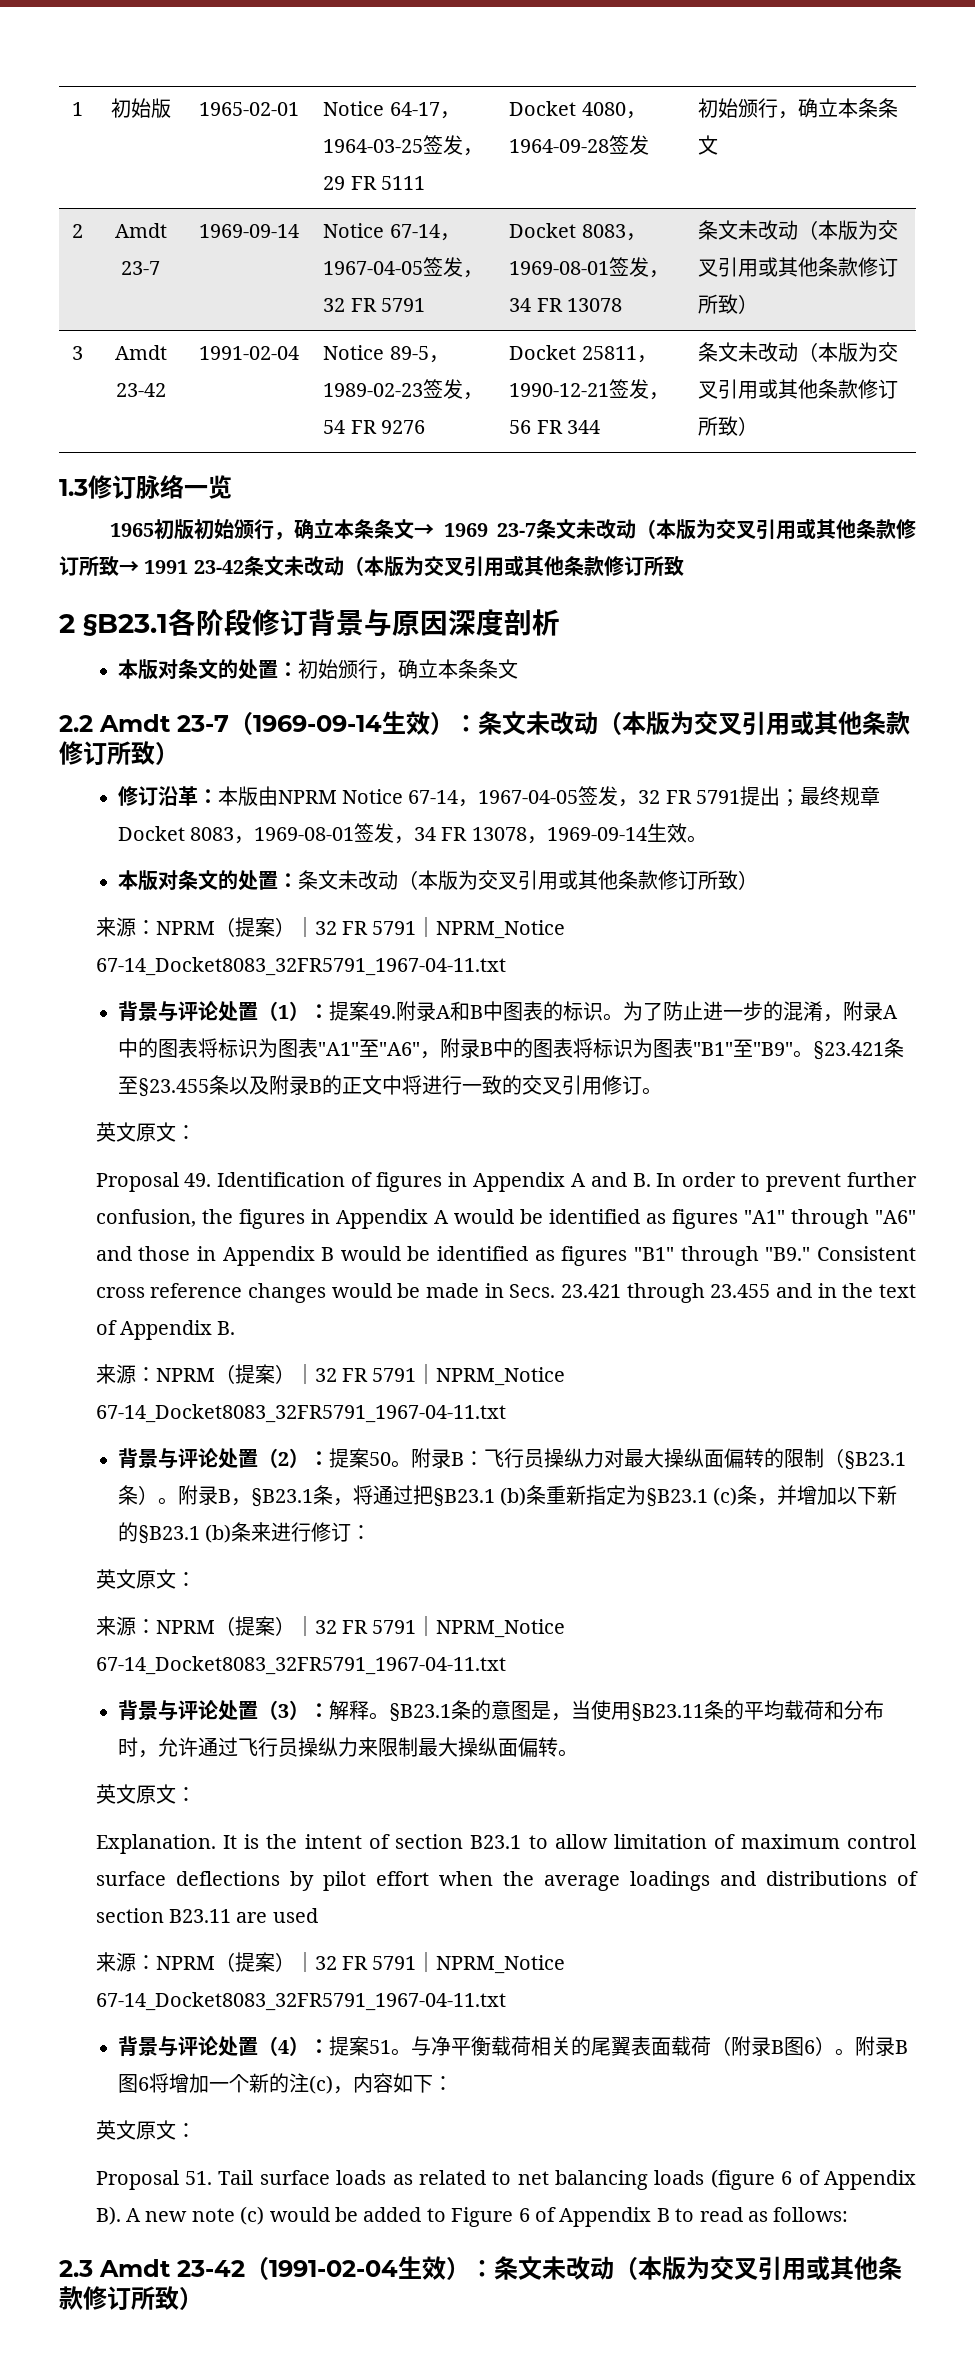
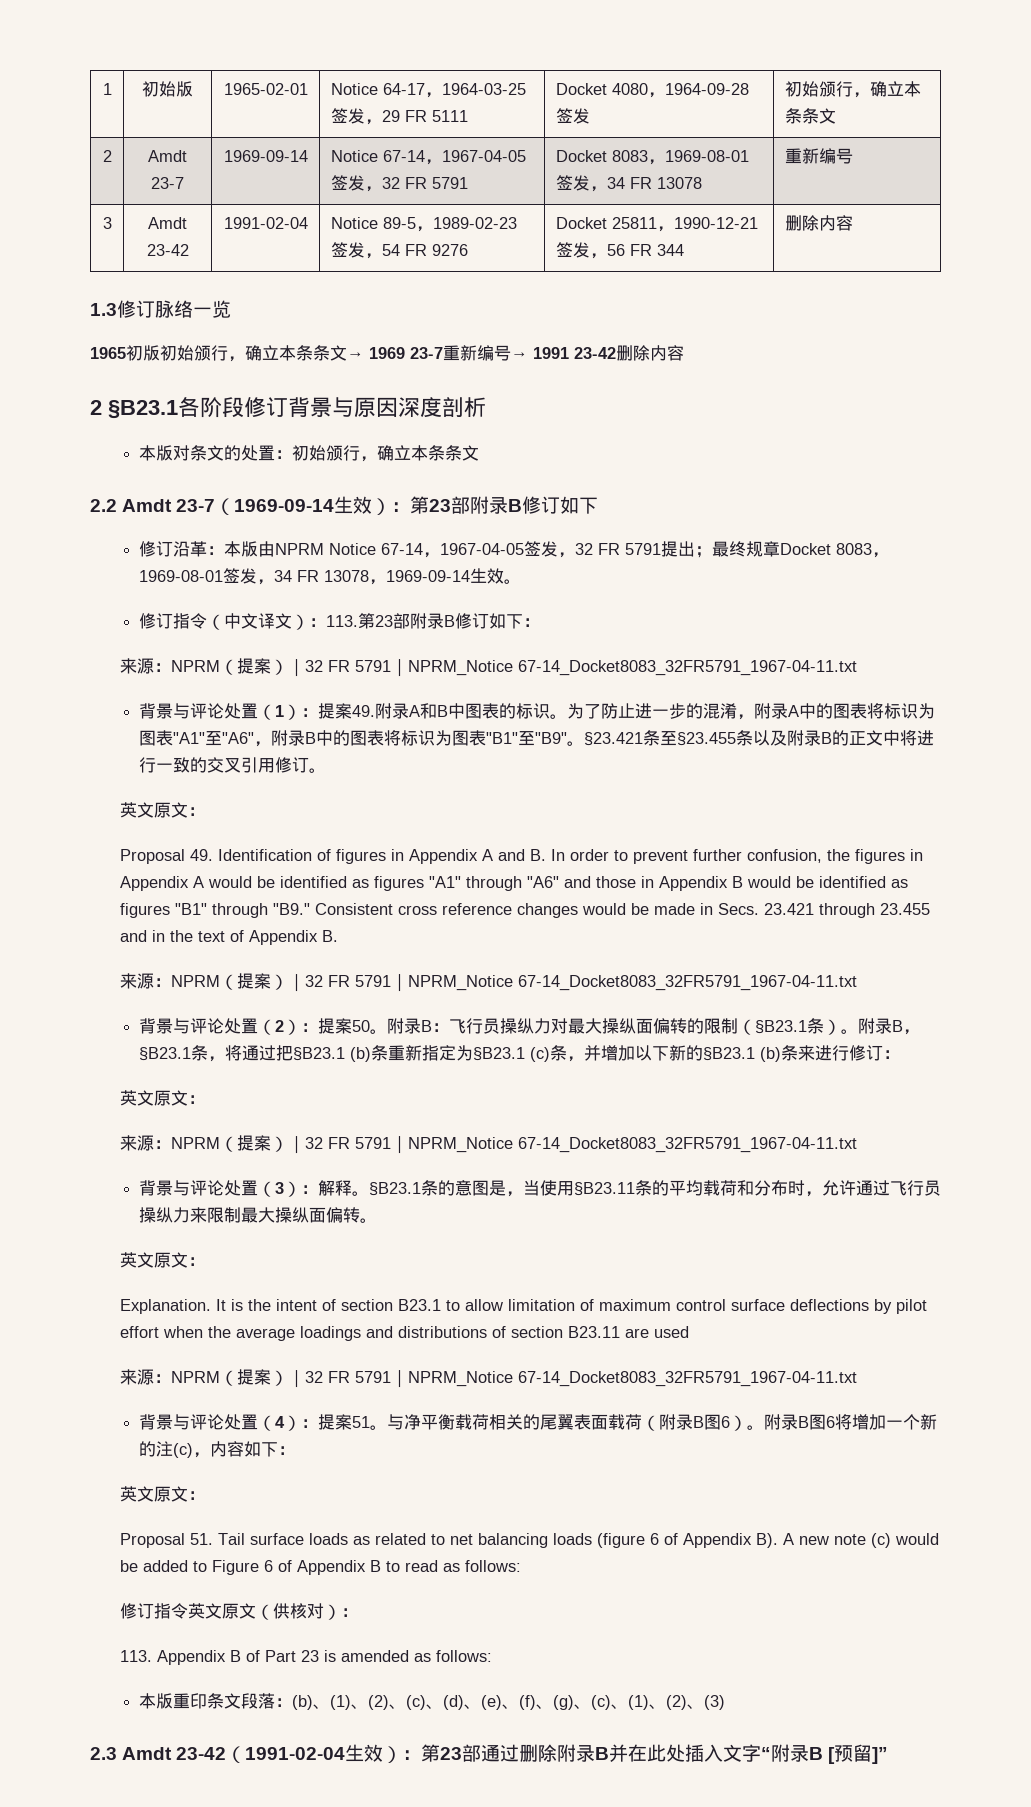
- 2 | Amdt 23-7 | 1969-09-14 | Notice 67-14，1967-04-05签发，32 FR 5791 | Docket 8083，1969-08-01签发，34 FR 13078 | 条文未改动（本版为交叉引用或其他条款修订所致）
+ 2 | Amdt 23-7 | 1969-09-14 | Notice 67-14，1967-04-05签发，32 FR 5791 | Docket 8083，1969-08-01签发，34 FR 13078 | 重新编号
- 3 | Amdt 23-42 | 1991-02-04 | Notice 89-5，1989-02-23签发，54 FR 9276 | Docket 25811，1990-12-21签发，56 FR 344 | 条文未改动（本版为交叉引用或其他条款修订所致）
+ 3 | Amdt 23-42 | 1991-02-04 | Notice 89-5，1989-02-23签发，54 FR 9276 | Docket 25811，1990-12-21签发，56 FR 344 | 删除内容
- 1965初版初始颁行，确立本条条文→ 1969 23-7条文未改动（本版为交叉引用或其他条款修订所致→ 1991 23-42条文未改动（本版为交叉引用或其他条款修订所致
+ 1965初版初始颁行，确立本条条文→ 1969 23-7重新编号→ 1991 23-42删除内容
- 2.2 Amdt 23-7（1969-09-14生效）：条文未改动（本版为交叉引用或其他条款修订所致）
+ 2.2 Amdt 23-7（1969-09-14生效）：第23部附录B修订如下
- 本版对条文的处置：条文未改动（本版为交叉引用或其他条款修订所致）
+ 修订指令（中文译文）：113.第23部附录B修订如下：
+ 修订指令英文原文（供核对）：
+ 113. Appendix B of Part 23 is amended as follows:
+ 本版重印条文段落：(b)、(1)、(2)、(c)、(d)、(e)、(f)、(g)、(c)、(1)、(2)、(3)
- 2.3 Amdt 23-42（1991-02-04生效）：条文未改动（本版为交叉引用或其他条款修订所致）
+ 2.3 Amdt 23-42（1991-02-04生效）：第23部通过删除附录B并在此处插入文字“附录B [预留]”

